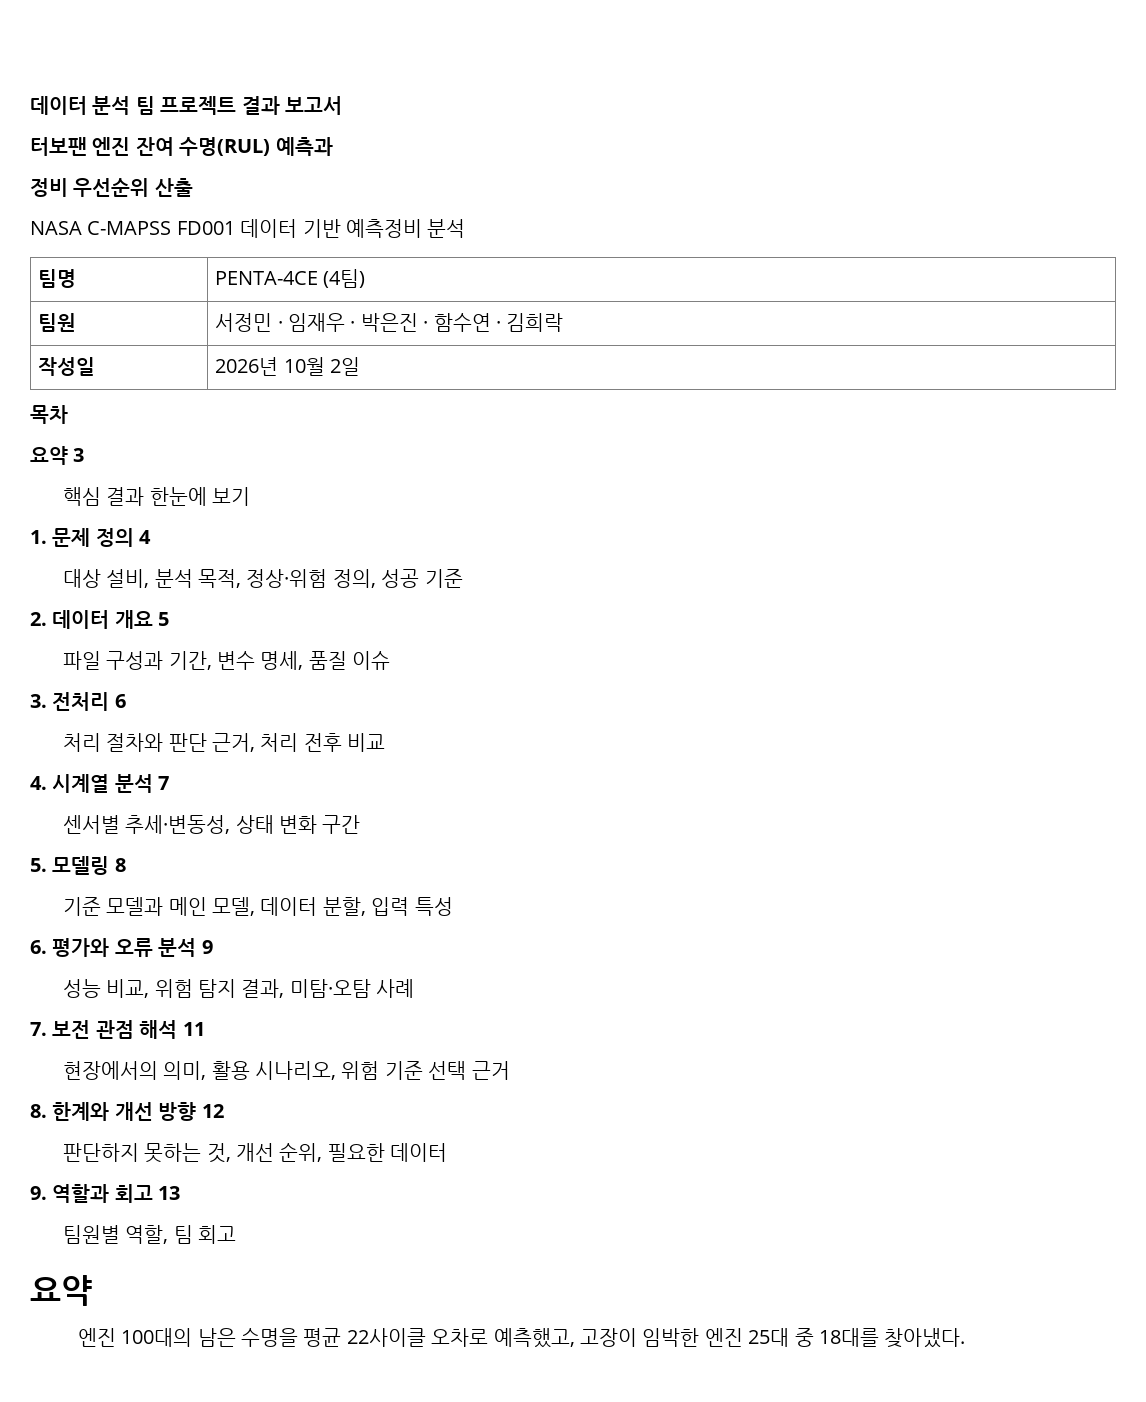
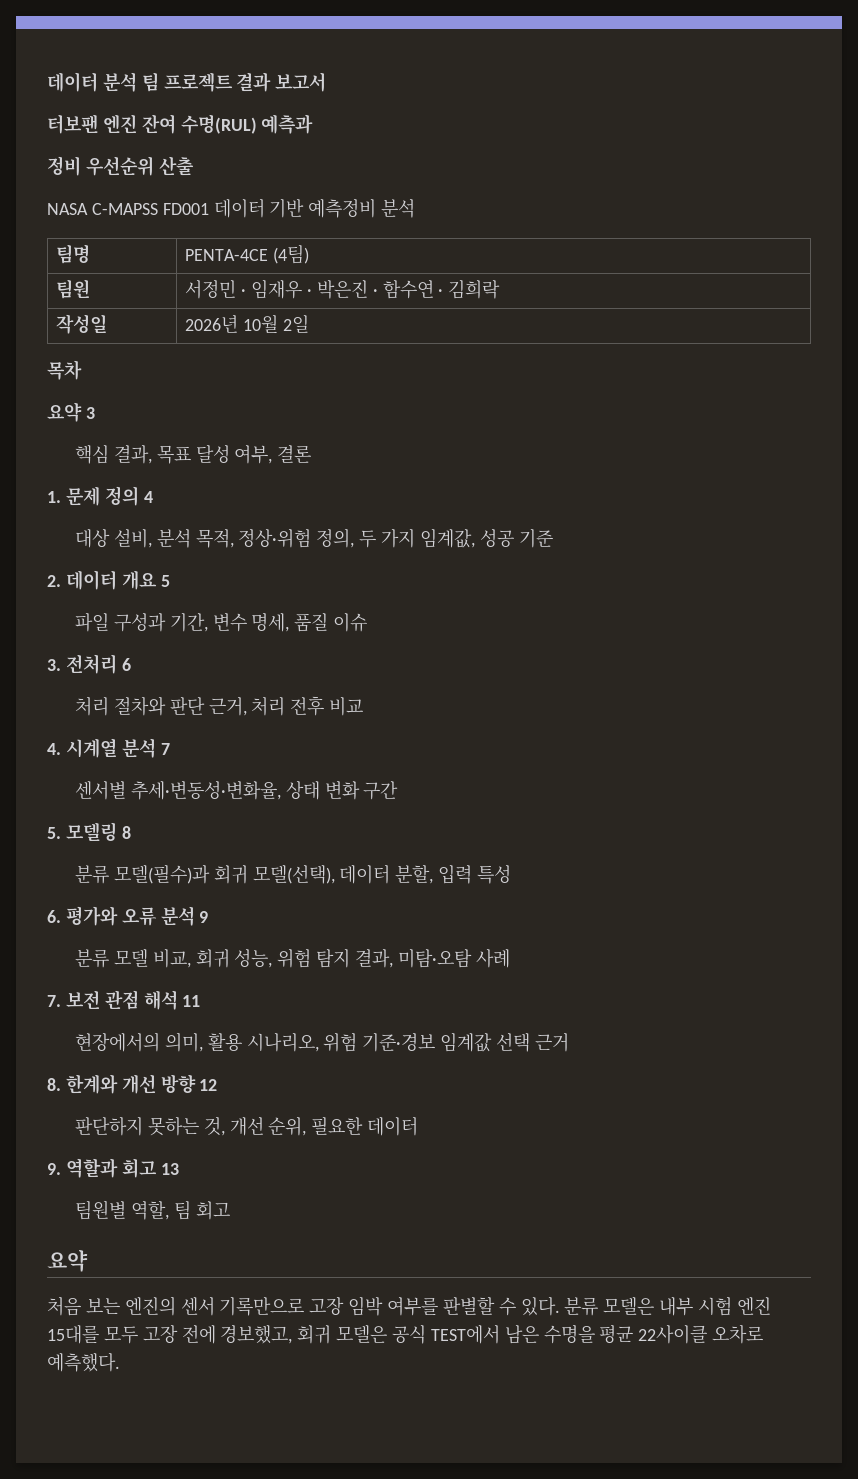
- 핵심 결과 한눈에 보기
+ 핵심 결과, 목표 달성 여부, 결론
- 대상 설비, 분석 목적, 정상·위험 정의, 성공 기준
+ 대상 설비, 분석 목적, 정상·위험 정의, 두 가지 임계값, 성공 기준
- 센서별 추세·변동성, 상태 변화 구간
+ 센서별 추세·변동성·변화율, 상태 변화 구간
- 기준 모델과 메인 모델, 데이터 분할, 입력 특성
+ 분류 모델(필수)과 회귀 모델(선택), 데이터 분할, 입력 특성
- 성능 비교, 위험 탐지 결과, 미탐·오탐 사례
+ 분류 모델 비교, 회귀 성능, 위험 탐지 결과, 미탐·오탐 사례
- 현장에서의 의미, 활용 시나리오, 위험 기준 선택 근거
+ 현장에서의 의미, 활용 시나리오, 위험 기준·경보 임계값 선택 근거
- 엔진 100대의 남은 수명을 평균 22사이클 오차로 예측했고, 고장이 임박한 엔진 25대 중 18대를 찾아냈다.
+ 처음 보는 엔진의 센서 기록만으로 고장 임박 여부를 판별할 수 있다. 분류 모델은 내부 시험 엔진 15대를 모두 고장 전에 경보했고, 회귀 모델은 공식 TEST에서 남은 수명을 평균 22사이클 오차로 예측했다.

